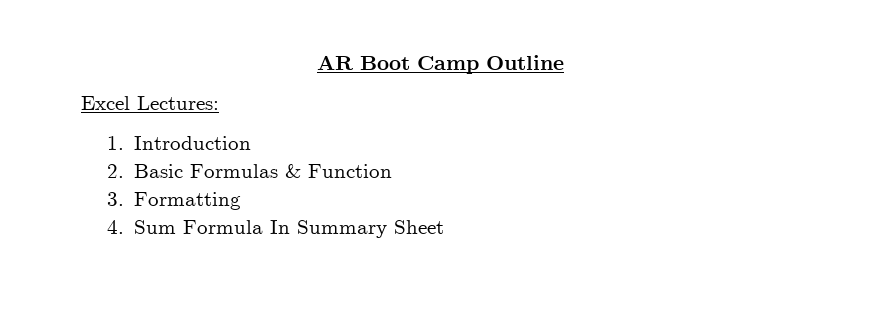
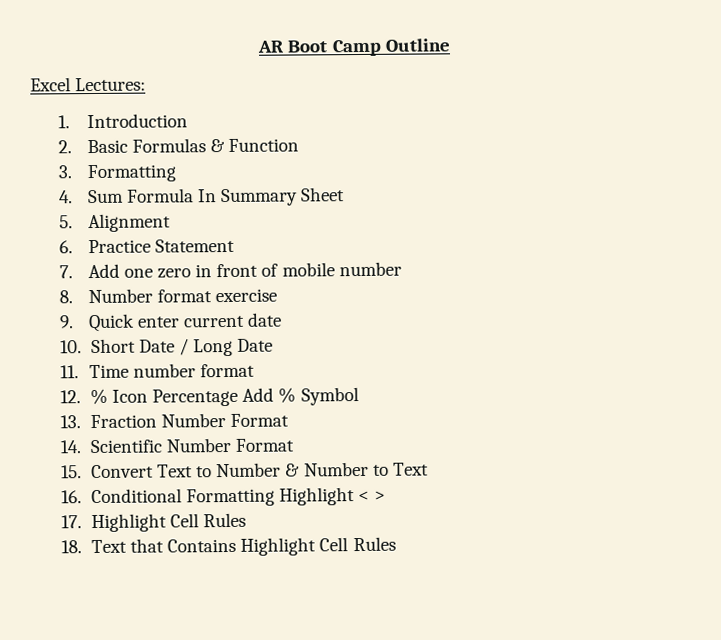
+ 5. Alignment
+ 6. Practice Statement
+ 7. Add one zero in front of mobile number
+ 8. Number format exercise
+ 9. Quick enter current date
+ 10. Short Date / Long Date
+ 11. Time number format
+ 12. % Icon Percentage Add % Symbol
+ 13. Fraction Number Format
+ 14. Scientific Number Format
+ 15. Convert Text to Number & Number to Text
+ 16. Conditional Formatting Highlight < >
+ 17. Highlight Cell Rules
+ 18. Text that Contains Highlight Cell Rules

